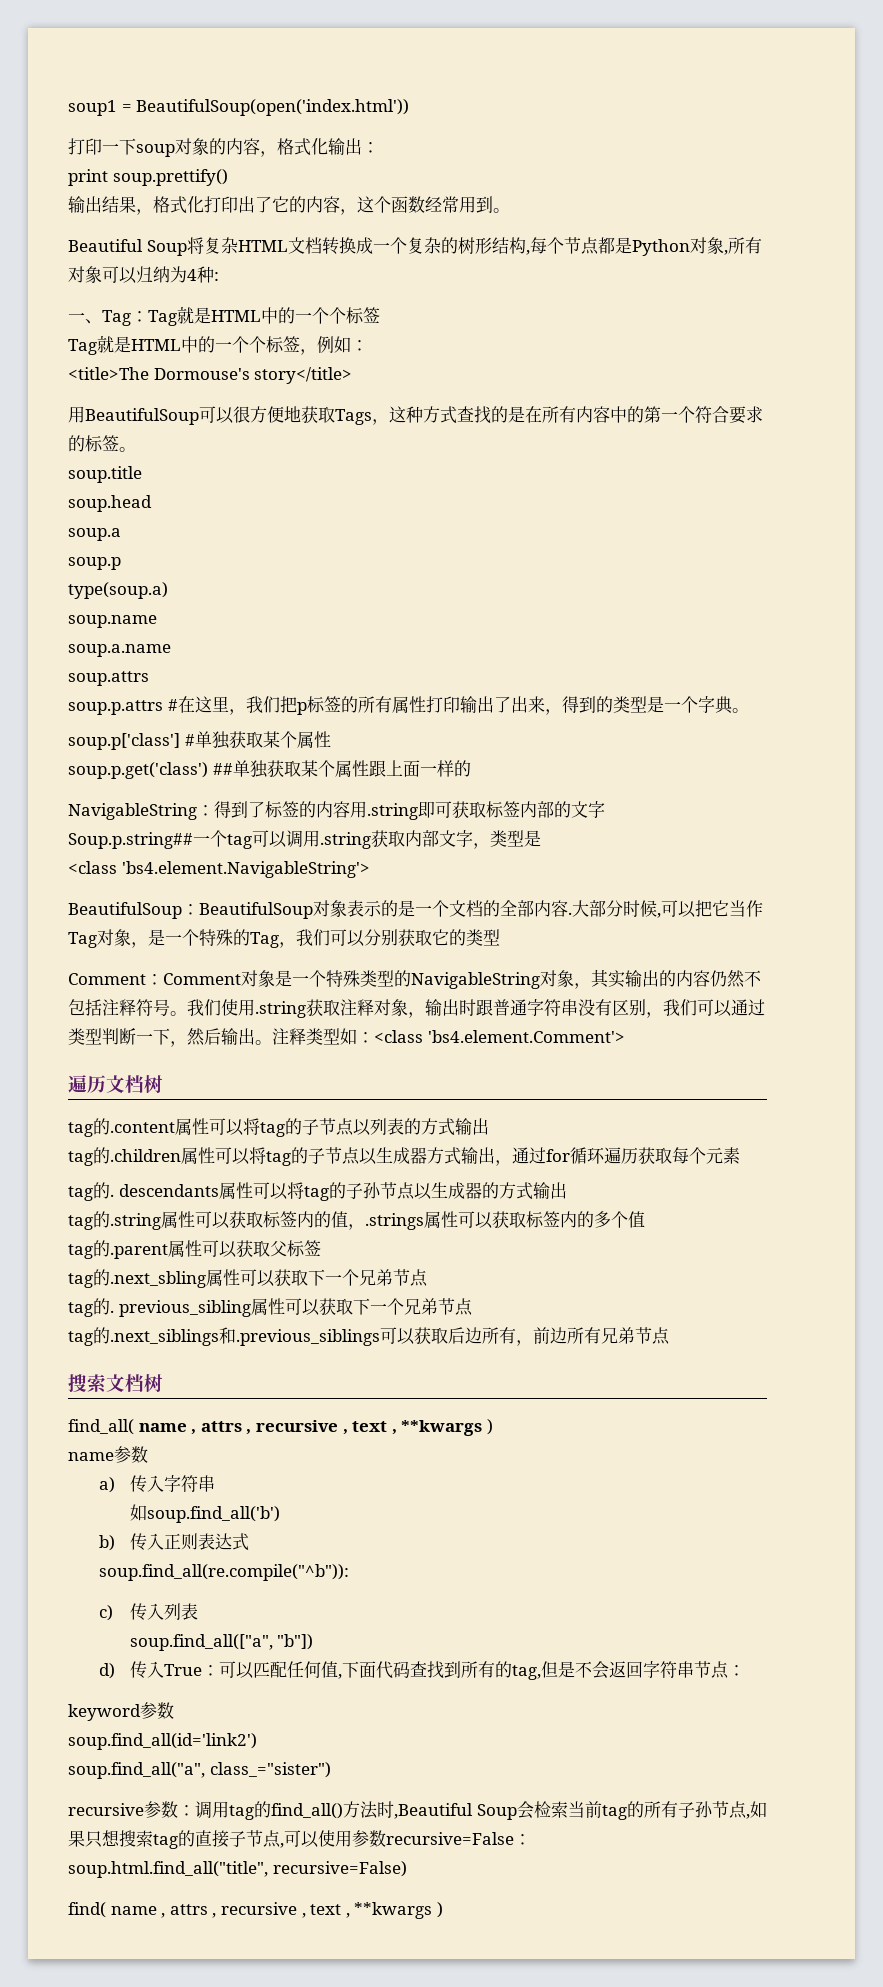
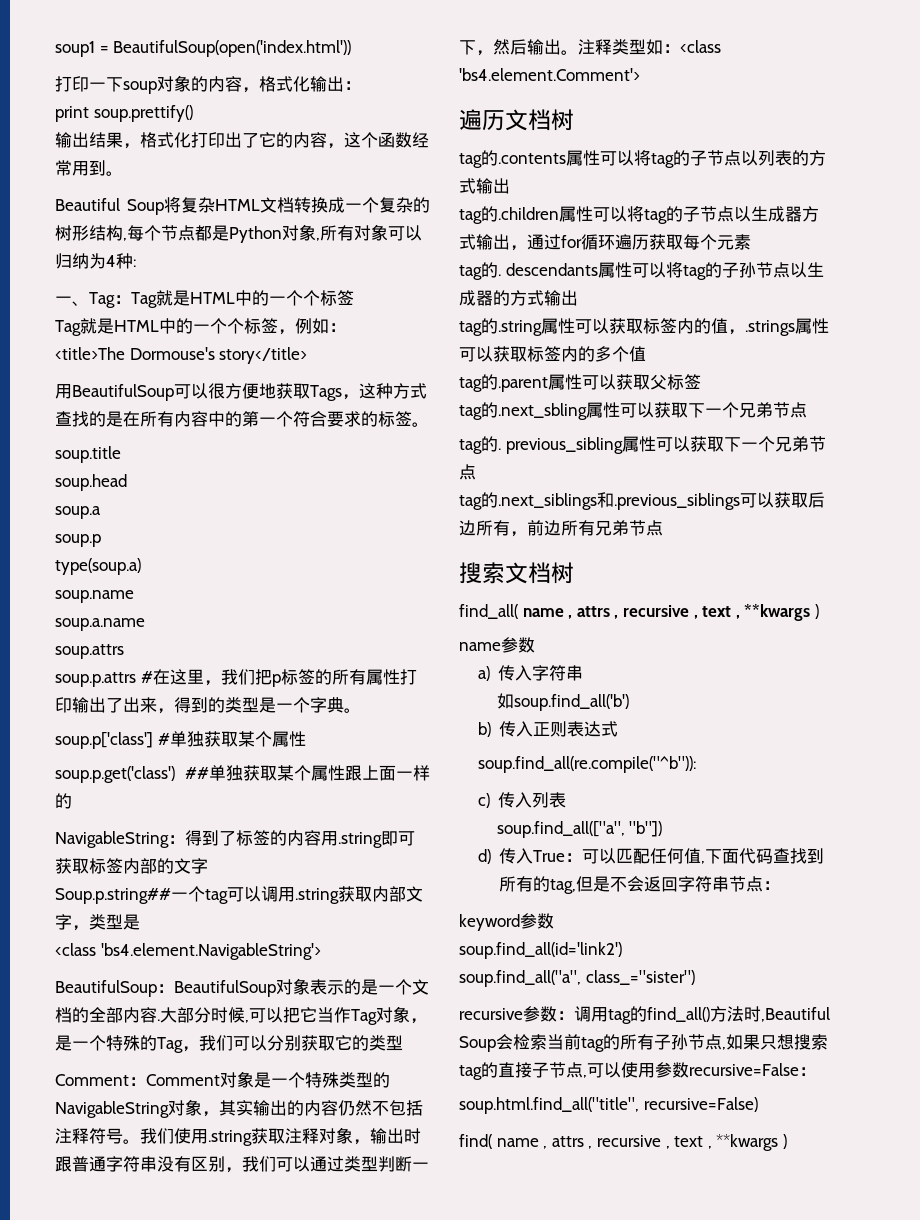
- tag的.content属性可以将tag的子节点以列表的方式输出
+ tag的.contents属性可以将tag的子节点以列表的方式输出

